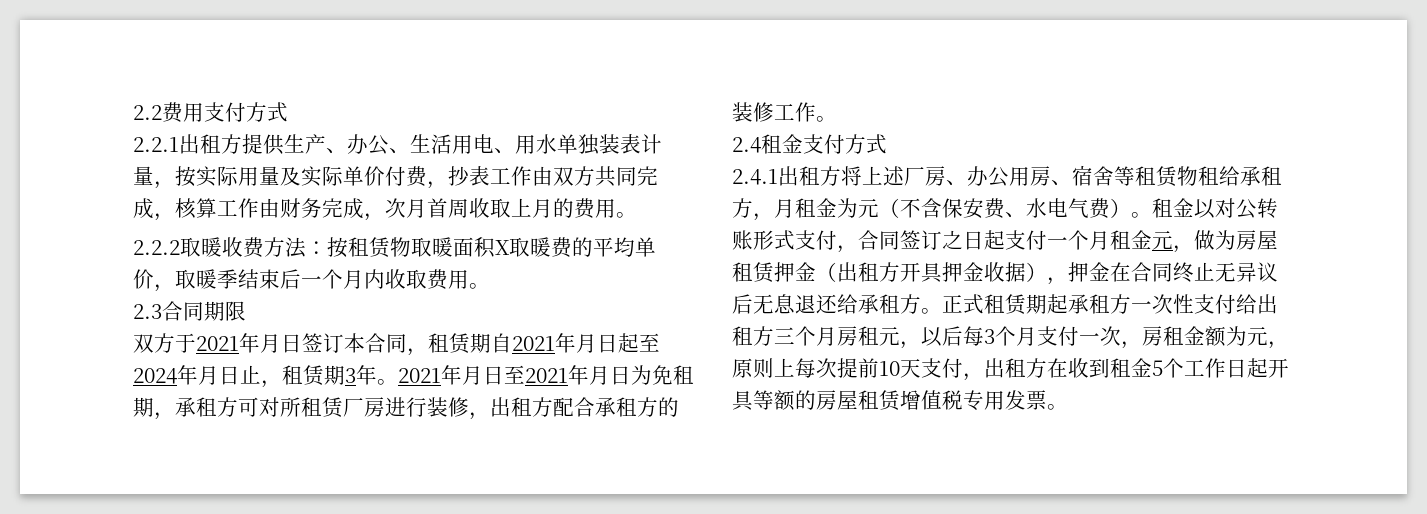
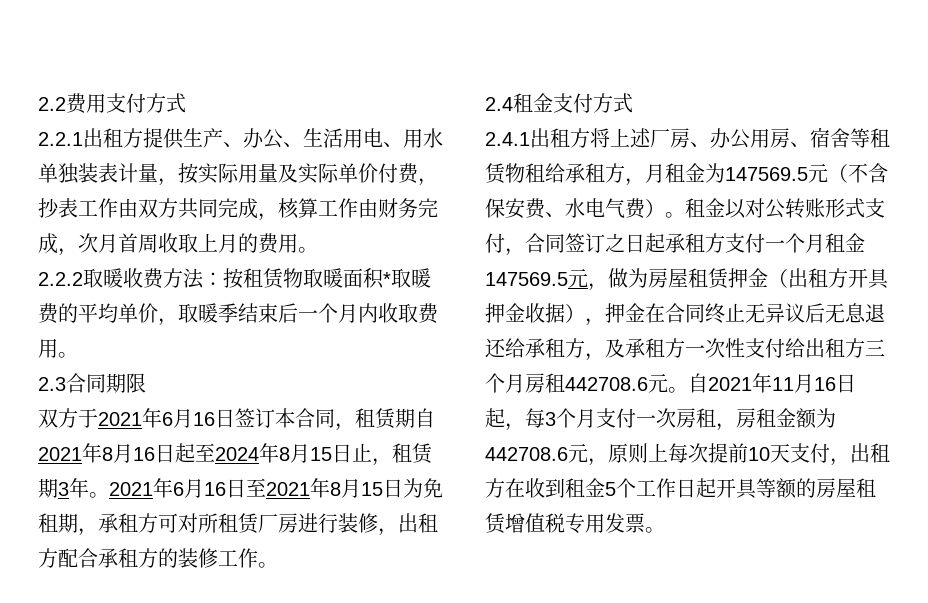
- 2.2.2取暖收费方法：按租赁物取暖面积X取暖费的平均单价，取暖季结束后一个月内收取费用。
+ 2.2.2取暖收费方法：按租赁物取暖面积*取暖费的平均单价，取暖季结束后一个月内收取费用。
- 双方于2021年月日签订本合同，租赁期自2021年月日起至2024年月日止，租赁期3年。
+ 双方于2021年6月16日签订本合同，租赁期自2021年8月16日起至2024年8月15日止，租赁期3年。
- 2021年月日至2021年月日为免租期，承租方可对所租赁厂房进行装修，出租方配合承租方的装修工作。
+ 2021年6月16日至2021年8月15日为免租期，承租方可对所租赁厂房进行装修，出租方配合承租方的装修工作。
- 2.4.1出租方将上述厂房、办公用房、宿舍等租赁物租给承租方，月租金为元（不含保安费、水电气费）。
+ 2.4.1出租方将上述厂房、办公用房、宿舍等租赁物租给承租方，月租金为147569.5元（不含保安费、水电气费）。
- 租金以对公转账形式支付，合同签订之日起支付一个月租金元，做为房屋租赁押金（出租方开具押金收据），押金在合同终止无异议后无息退还给承租方。正式租赁期起承租方一次性支付给出租方三个月房租元，以后每3个月支付一次，房租金额为元，原则上每次提前10天支付，出租方在收到租金5个工作日起开具等额的房屋租赁增值税专用发票。
+ 租金以对公转账形式支付，合同签订之日起承租方支付一个月租金147569.5元，做为房屋租赁押金（出租方开具押金收据），押金在合同终止无异议后无息退还给承租方，及承租方一次性支付给出租方三个月房租442708.6元。自2021年11月16日起，每3个月支付一次房租，房租金额为442708.6元，原则上每次提前10天支付，出租方在收到租金5个工作日起开具等额的房屋租赁增值税专用发票。

